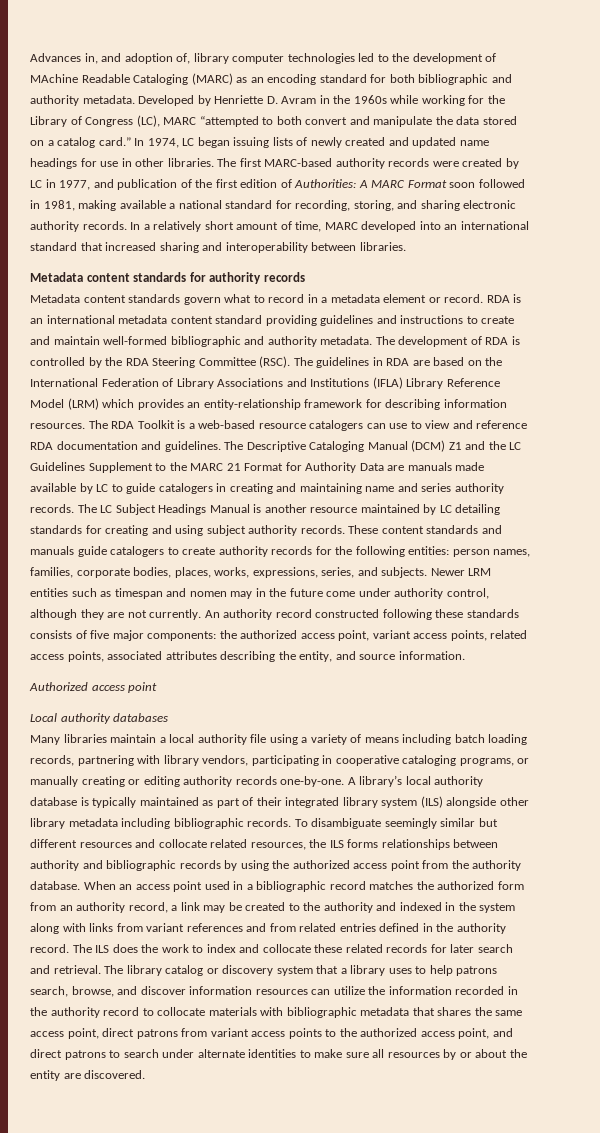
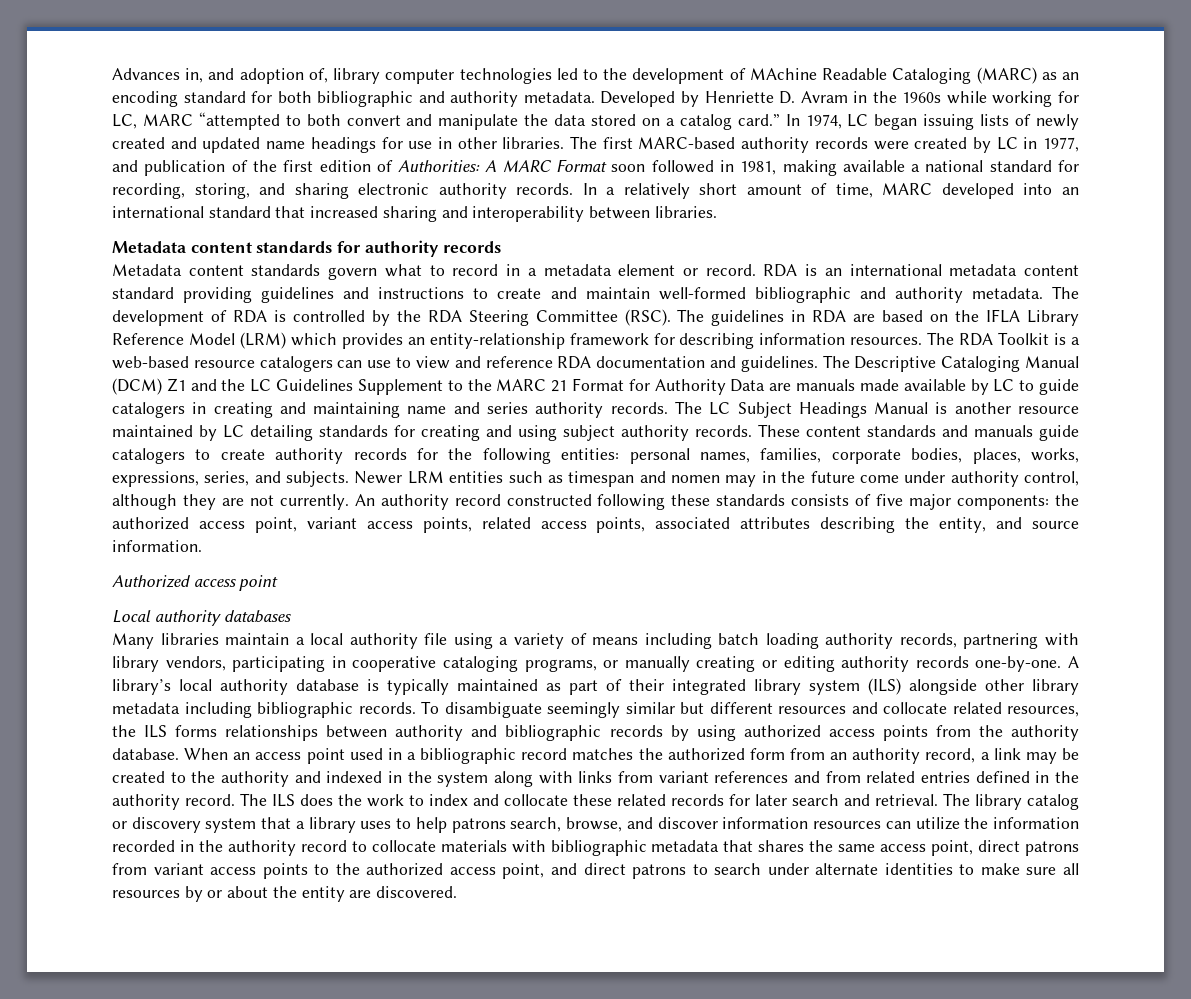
- Developed by Henriette D. Avram in the 1960s while working for the Library of Congress (LC), MARC “attempted to both convert and manipulate the data stored on a catalog card.”
+ Developed by Henriette D. Avram in the 1960s while working for LC, MARC “attempted to both convert and manipulate the data stored on a catalog card.”
- The guidelines in RDA are based on the International Federation of Library Associations and Institutions (IFLA) Library Reference Model (LRM) which provides an entity-relationship framework for describing information resources.
+ The guidelines in RDA are based on the IFLA Library Reference Model (LRM) which provides an entity-relationship framework for describing information resources.
- These content standards and manuals guide catalogers to create authority records for the following entities: person names, families, corporate bodies, places, works, expressions, series, and subjects.
+ These content standards and manuals guide catalogers to create authority records for the following entities: personal names, families, corporate bodies, places, works, expressions, series, and subjects.
- Many libraries maintain a local authority file using a variety of means including batch loading records, partnering with library vendors, participating in cooperative cataloging programs, or manually creating or editing authority records one-by-one.
+ Many libraries maintain a local authority file using a variety of means including batch loading authority records, partnering with library vendors, participating in cooperative cataloging programs, or manually creating or editing authority records one-by-one.
- To disambiguate seemingly similar but different resources and collocate related resources, the ILS forms relationships between authority and bibliographic records by using the authorized access point from the authority database.
+ To disambiguate seemingly similar but different resources and collocate related resources, the ILS forms relationships between authority and bibliographic records by using authorized access points from the authority database.

